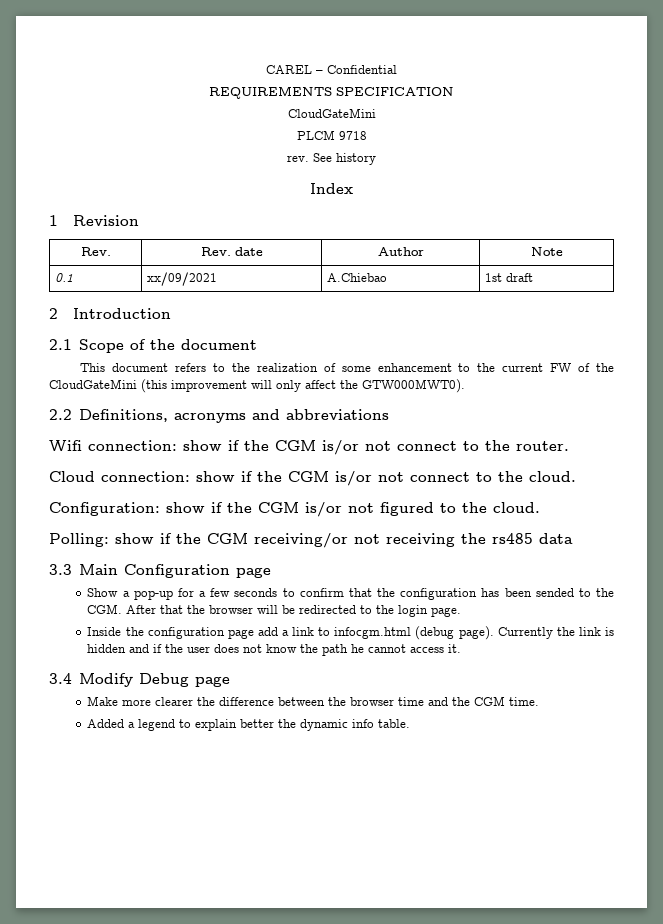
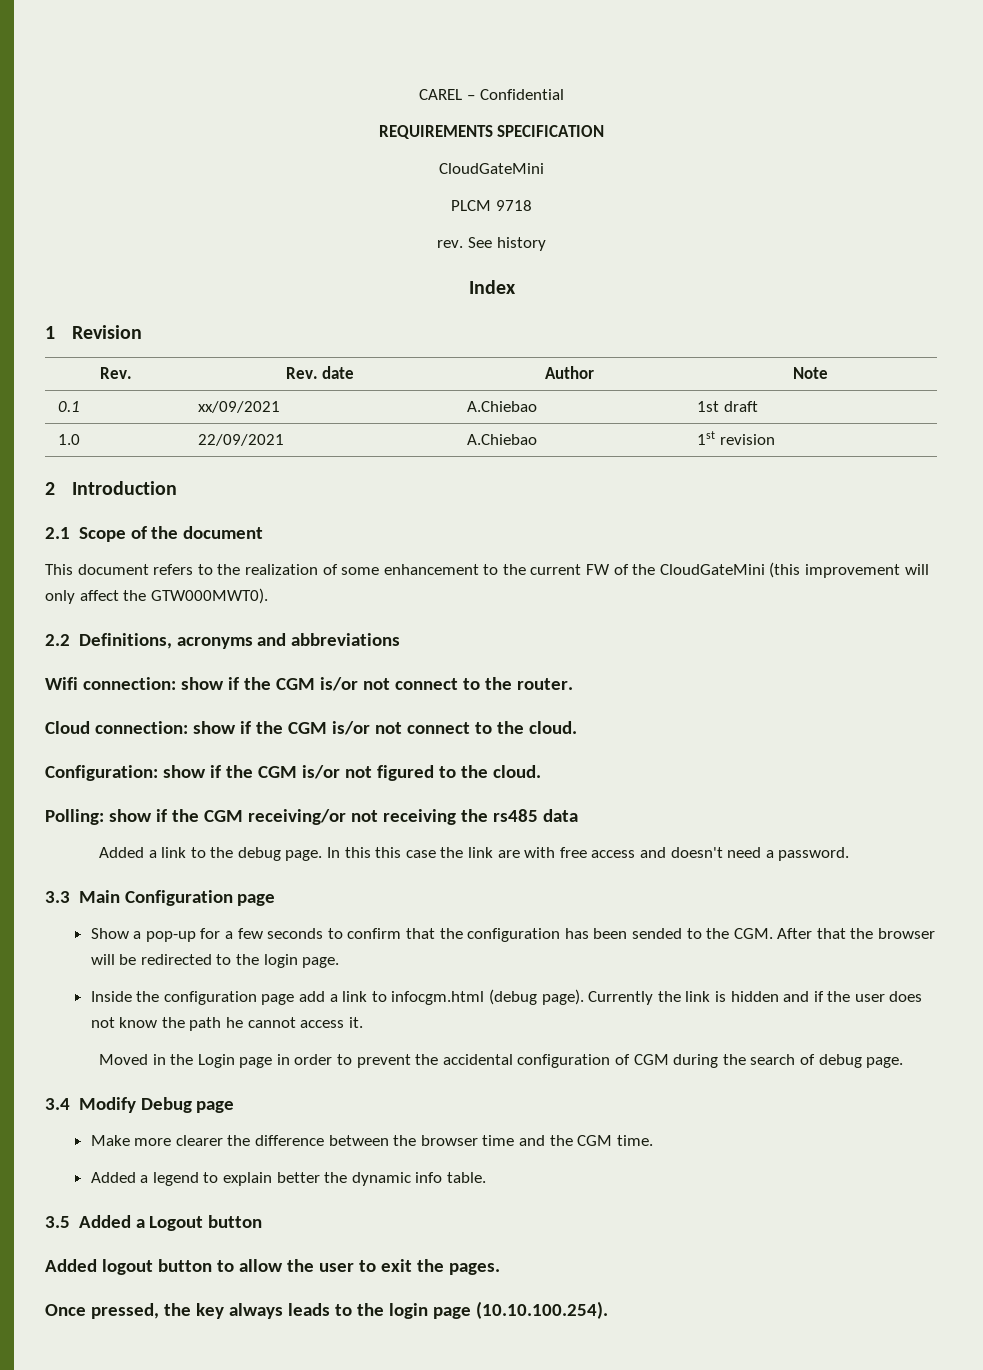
+ 1.0 | 22/09/2021 | A.Chiebao | 1st revision
+ Added a link to the debug page. In this this case the link are with free access and doesn't need a password.
+ Moved in the Login page in order to prevent the accidental configuration of CGM during the search of debug page.
+ 3.5 Added a Logout button
+ Added logout button to allow the user to exit the pages.
+ Once pressed, the key always leads to the login page (10.10.100.254).

